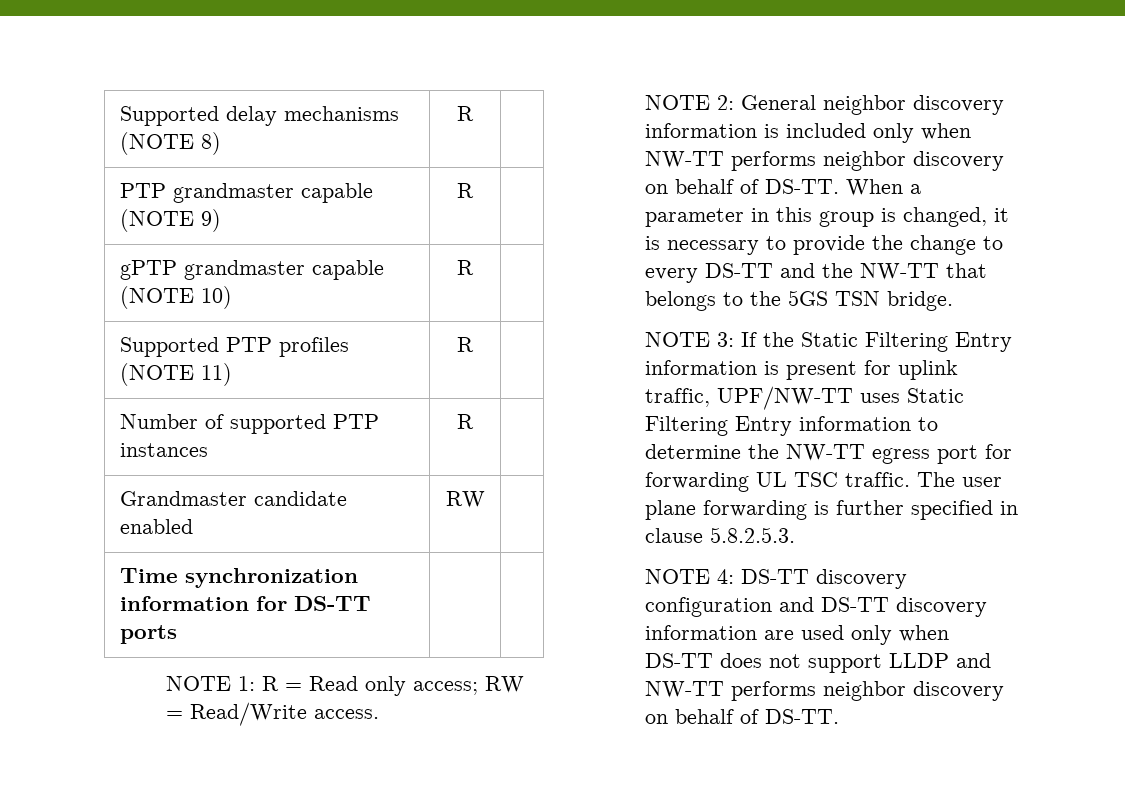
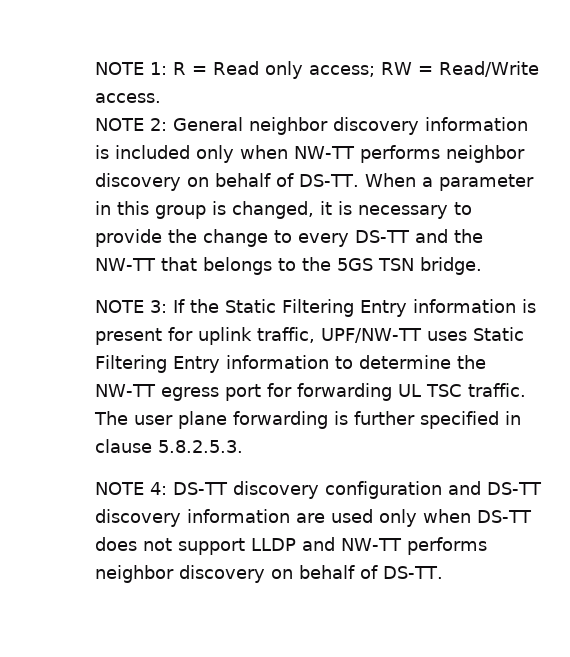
- Supported delay mechanisms (NOTE 8) | R |
- PTP grandmaster capable (NOTE 9) | R |
- gPTP grandmaster capable (NOTE 10) | R |
- Supported PTP profiles (NOTE 11) | R |
- Number of supported PTP instances | R |
- Grandmaster candidate enabled | RW |
- Time synchronization information for DS-TT ports | |

